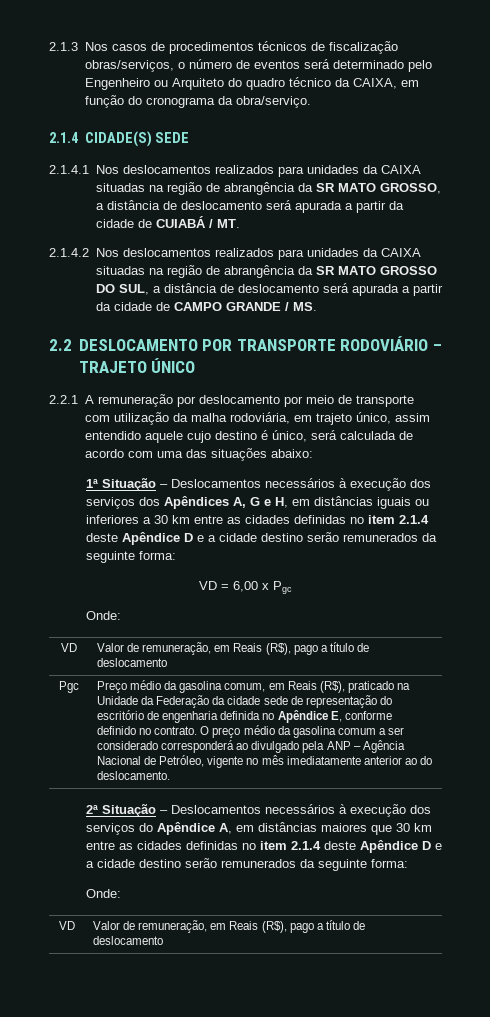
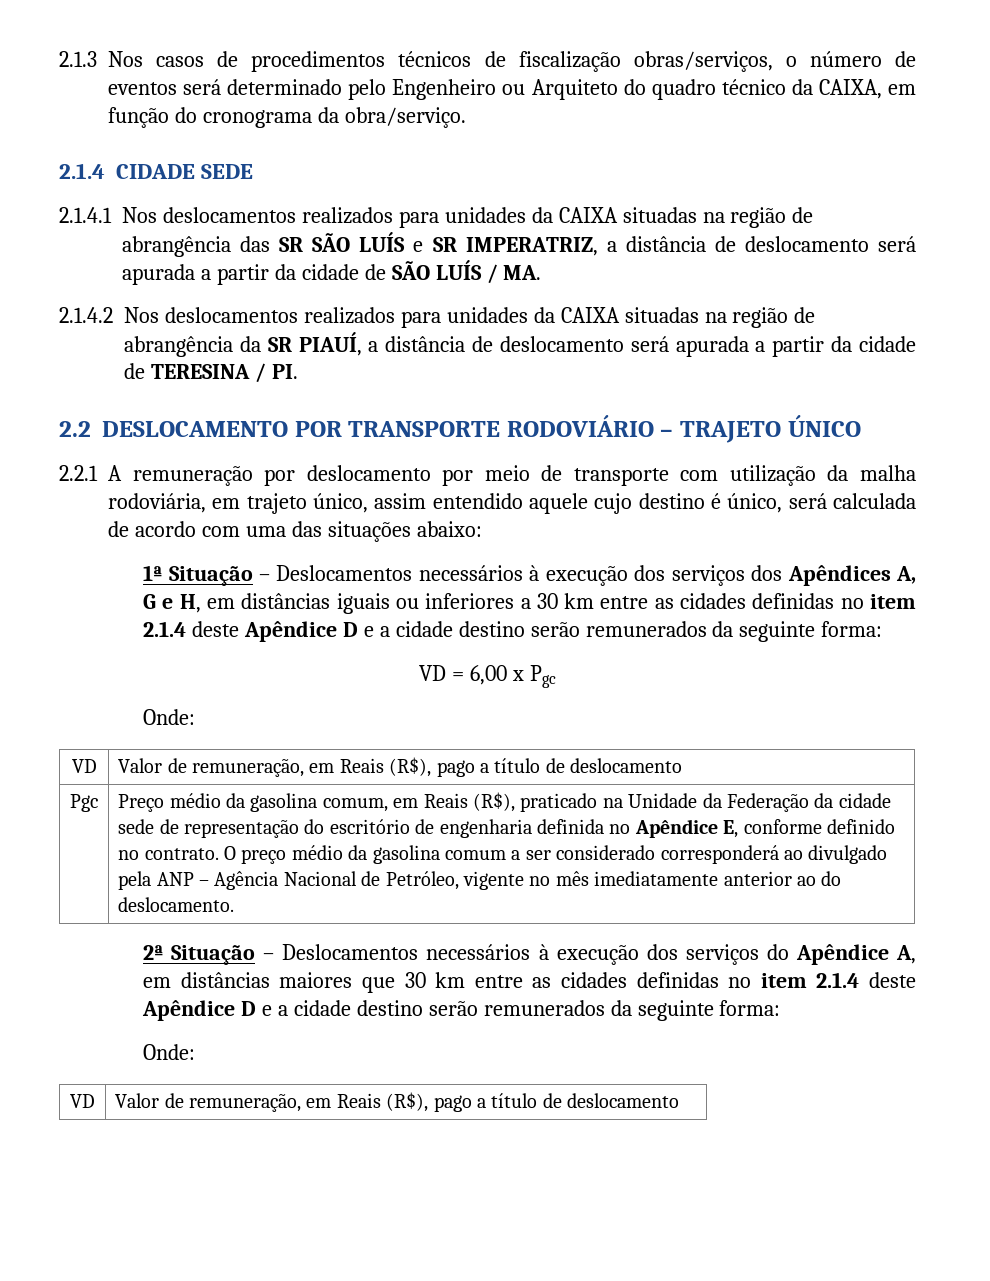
- 2.1.4 CIDADE(S) SEDE
+ 2.1.4 CIDADE SEDE
- 2.1.4.1 Nos deslocamentos realizados para unidades da CAIXA situadas na região de abrangência da SR MATO GROSSO, a distância de deslocamento será apurada a partir da cidade de CUIABÁ / MT.
- 2.1.4.2 Nos deslocamentos realizados para unidades da CAIXA situadas na região de abrangência da SR MATO GROSSO DO SUL, a distância de deslocamento será apurada a partir da cidade de CAMPO GRANDE / MS.
+ 2.1.4.1 Nos deslocamentos realizados para unidades da CAIXA situadas na região de abrangência das SR SÃO LUÍS e SR IMPERATRIZ, a distância de deslocamento será apurada a partir da cidade de SÃO LUÍS / MA.
+ 2.1.4.2 Nos deslocamentos realizados para unidades da CAIXA situadas na região de abrangência da SR PIAUÍ, a distância de deslocamento será apurada a partir da cidade de TERESINA / PI.

